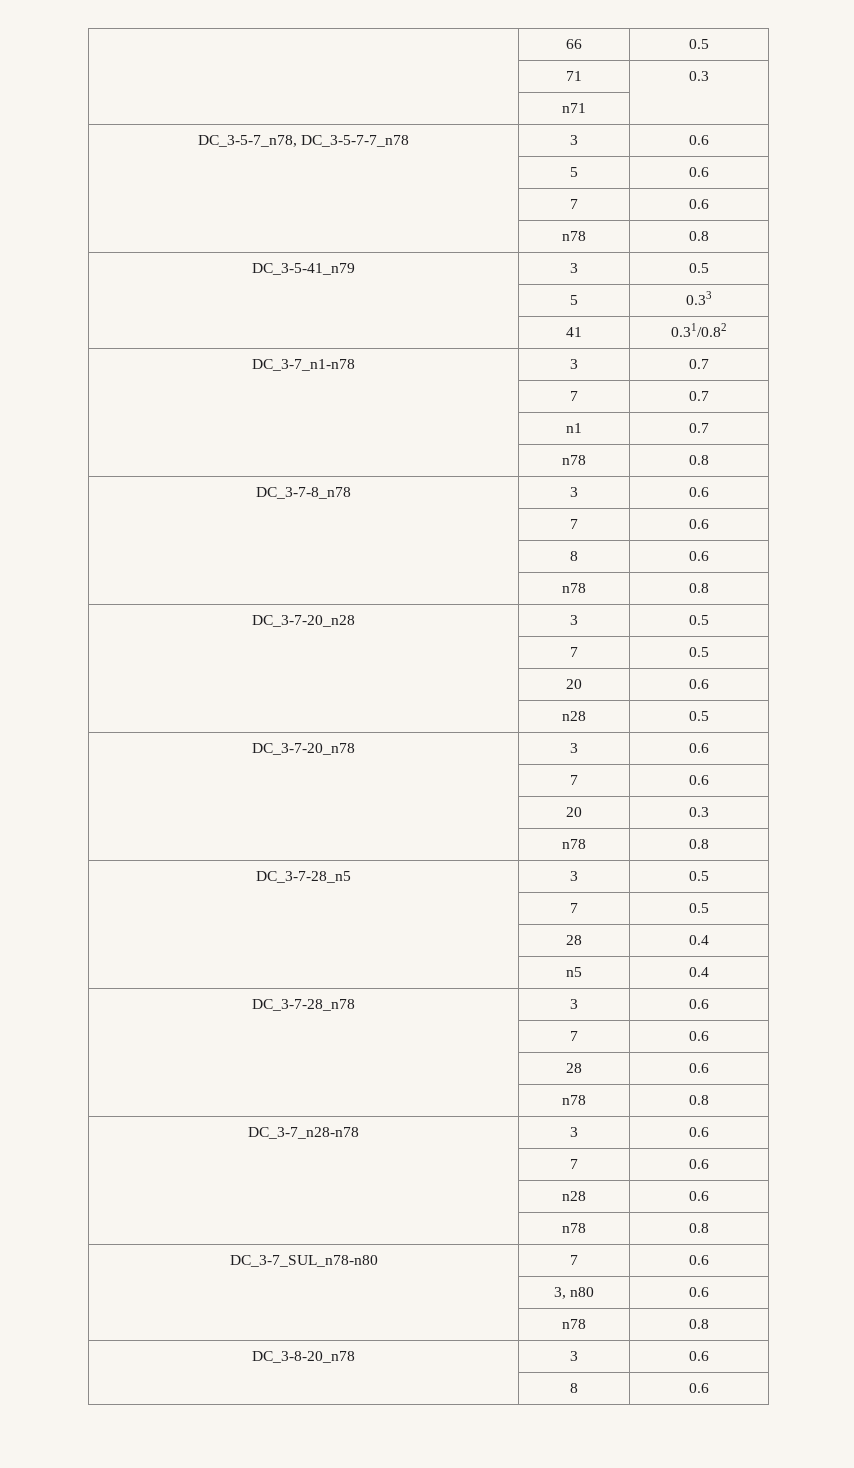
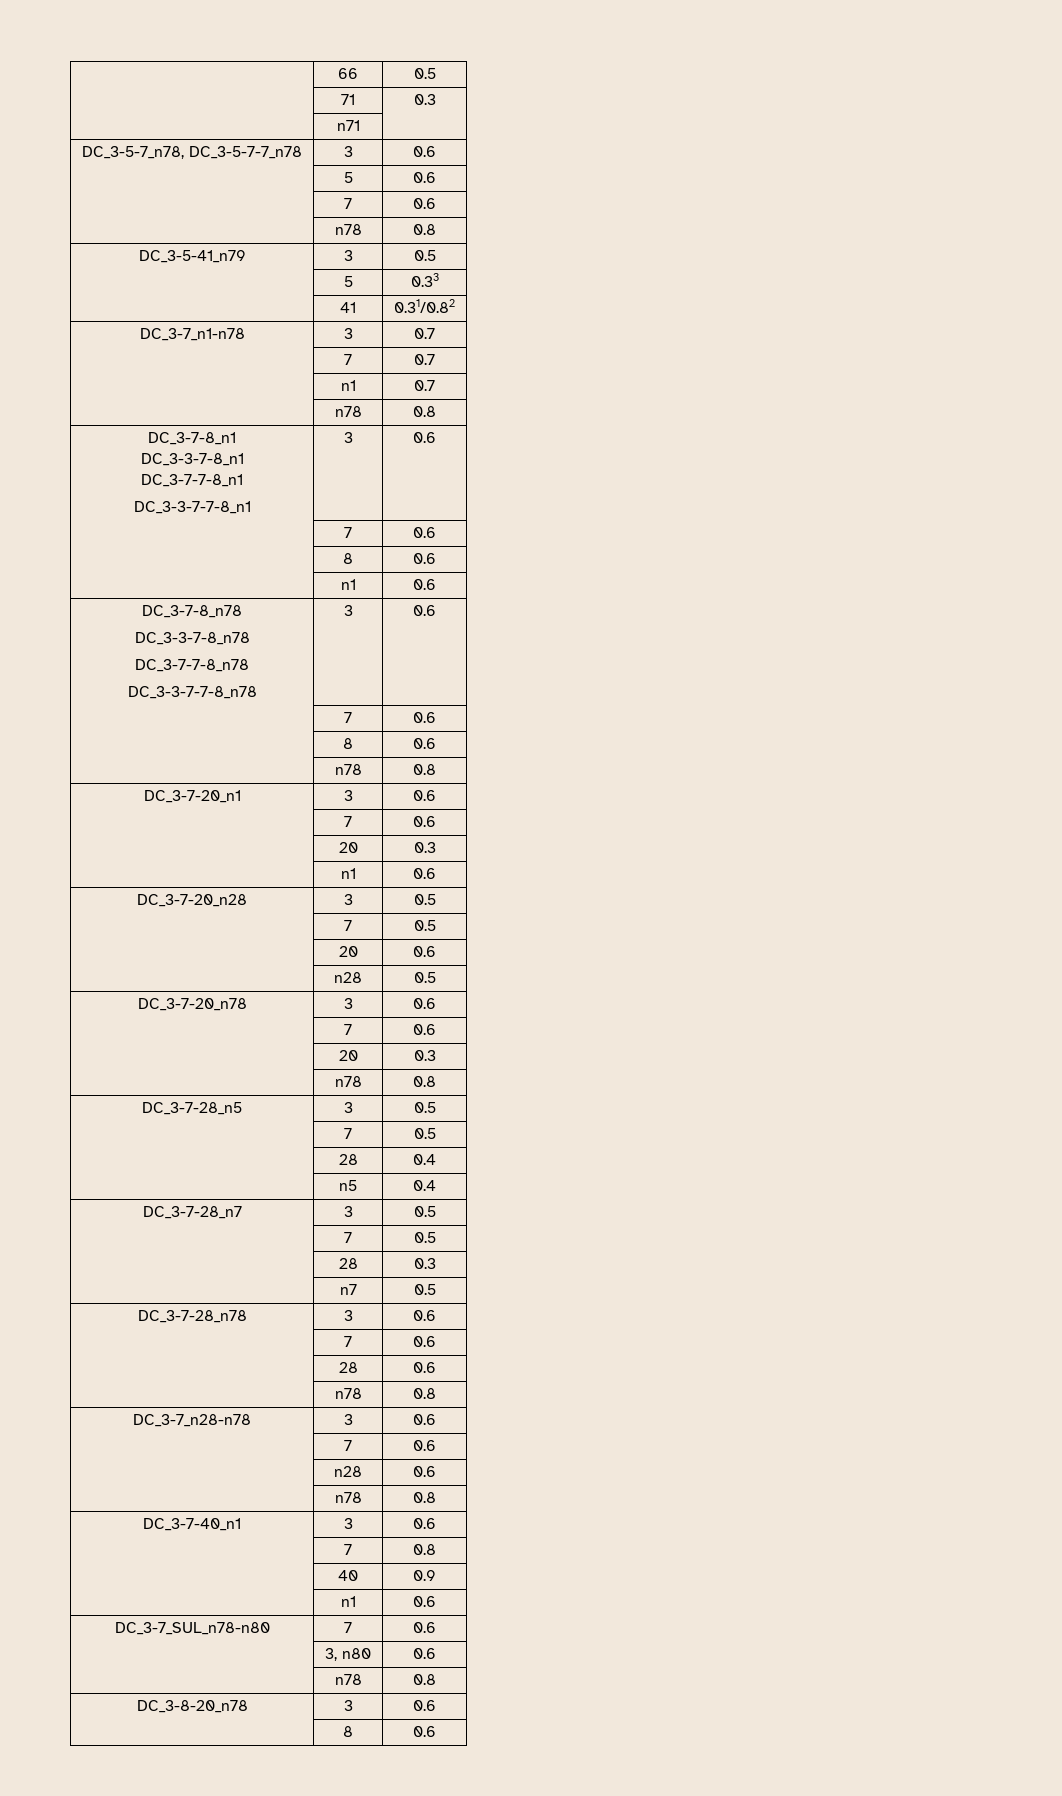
- DC_3-7-8_n78 | 3 | 0.6
+ DC_3-7-8_n1
+ DC_3-3-7-8_n1
+ DC_3-7-7-8_n1
+ DC_3-3-7-7-8_n1 | 3 | 0.6
+ | 7 | 0.6
+ | 8 | 0.6
+ | n1 | 0.6
+ DC_3-7-8_n78
+ DC_3-3-7-8_n78
+ DC_3-7-7-8_n78
+ DC_3-3-7-7-8_n78 | 3 | 0.6
+ DC_3-7-20_n1 | 3 | 0.6
+ | 7 | 0.6
+ | 20 | 0.3
+ | n1 | 0.6
+ DC_3-7-28_n7 | 3 | 0.5
+ | 7 | 0.5
+ | 28 | 0.3
+ | n7 | 0.5
+ DC_3-7-40_n1 | 3 | 0.6
+ | 7 | 0.8
+ | 40 | 0.9
+ | n1 | 0.6

